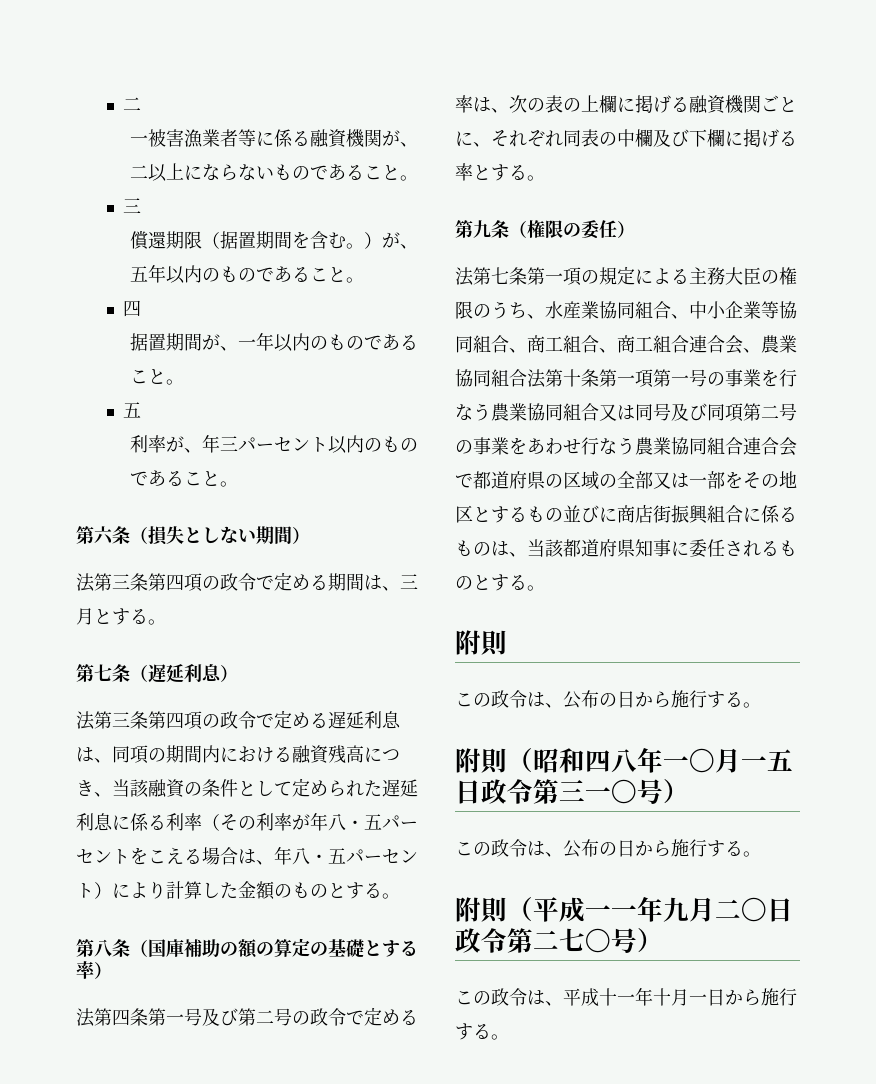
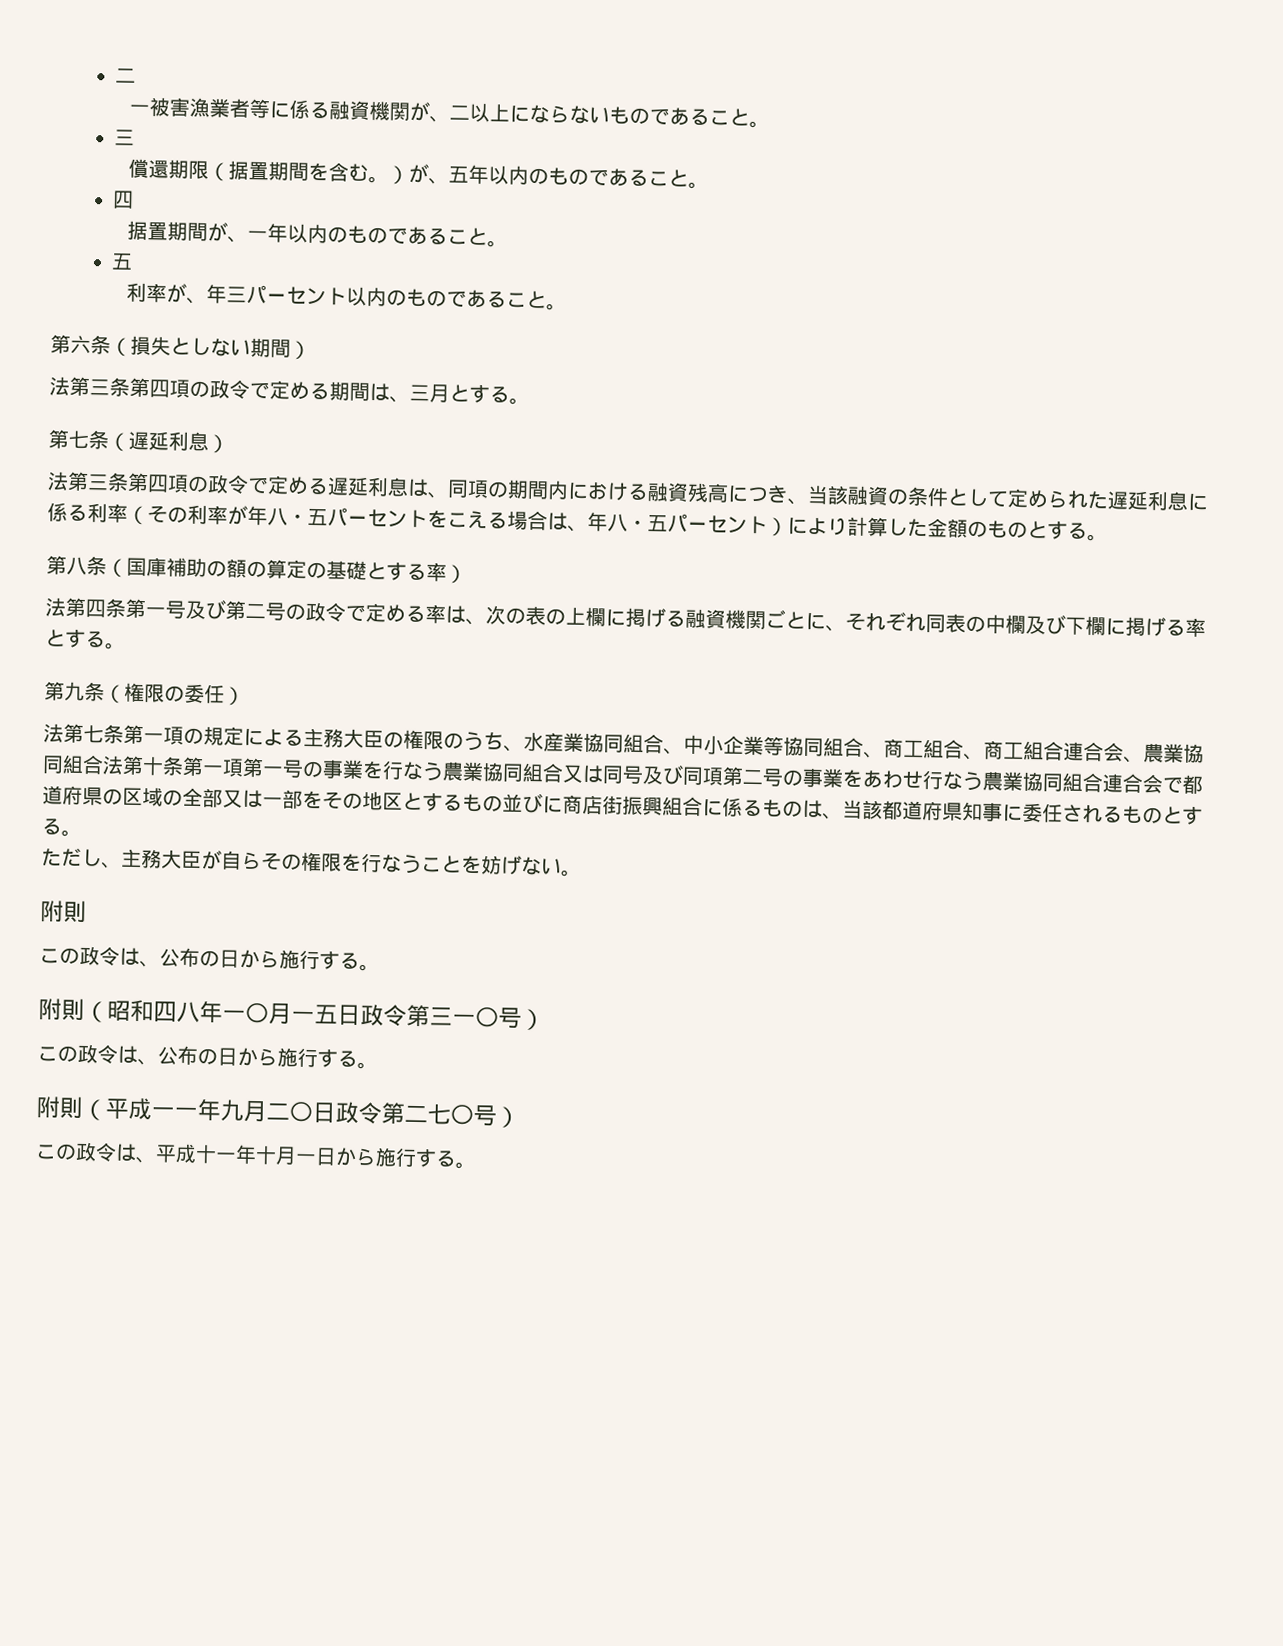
+ ただし、主務大臣が自らその権限を行なうことを妨げない。

